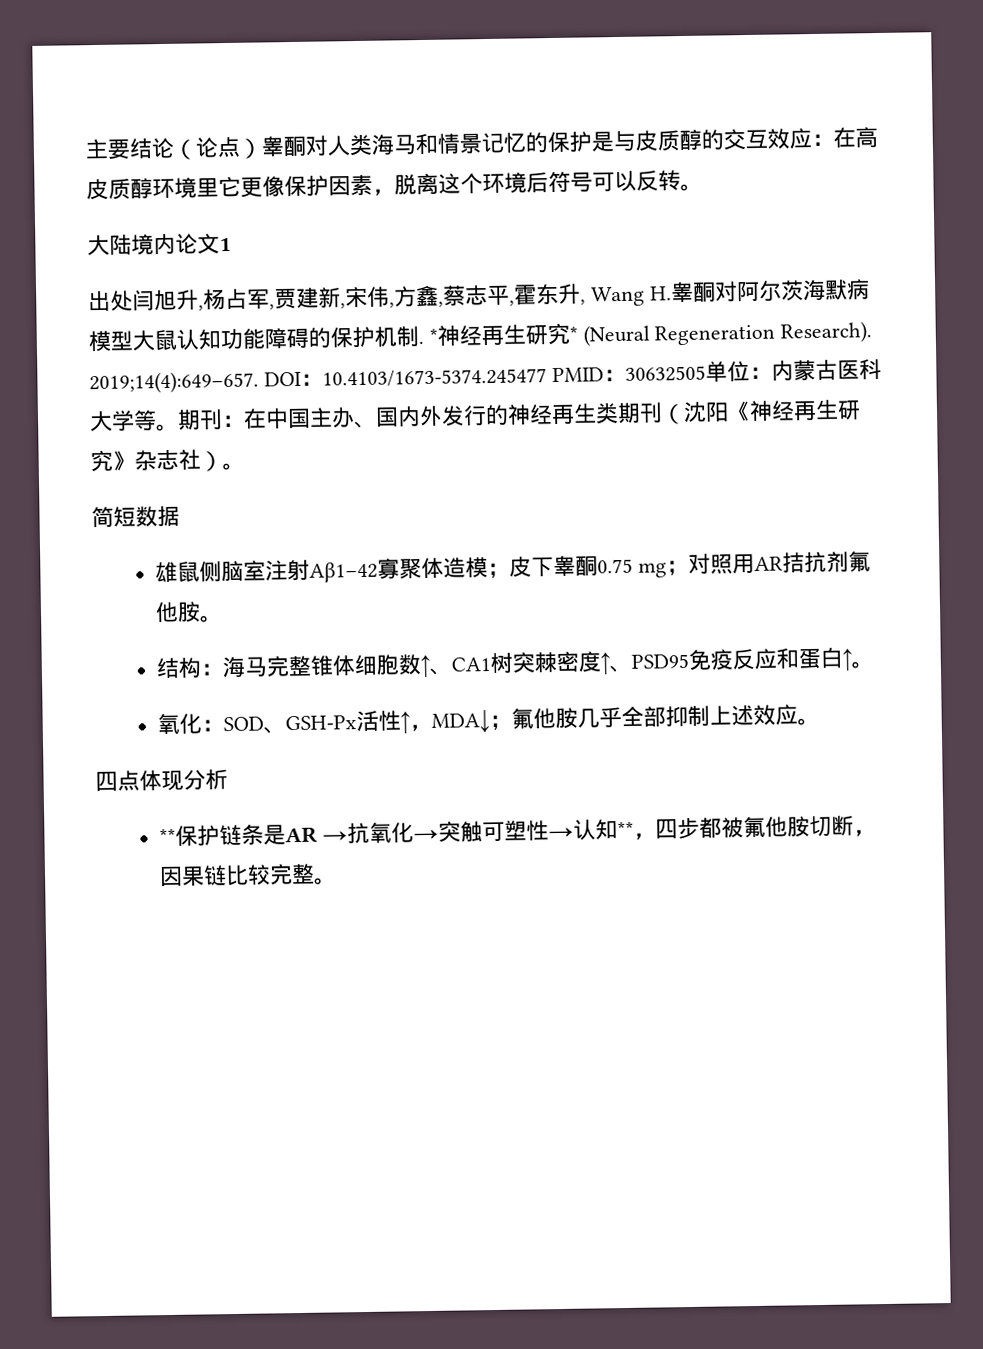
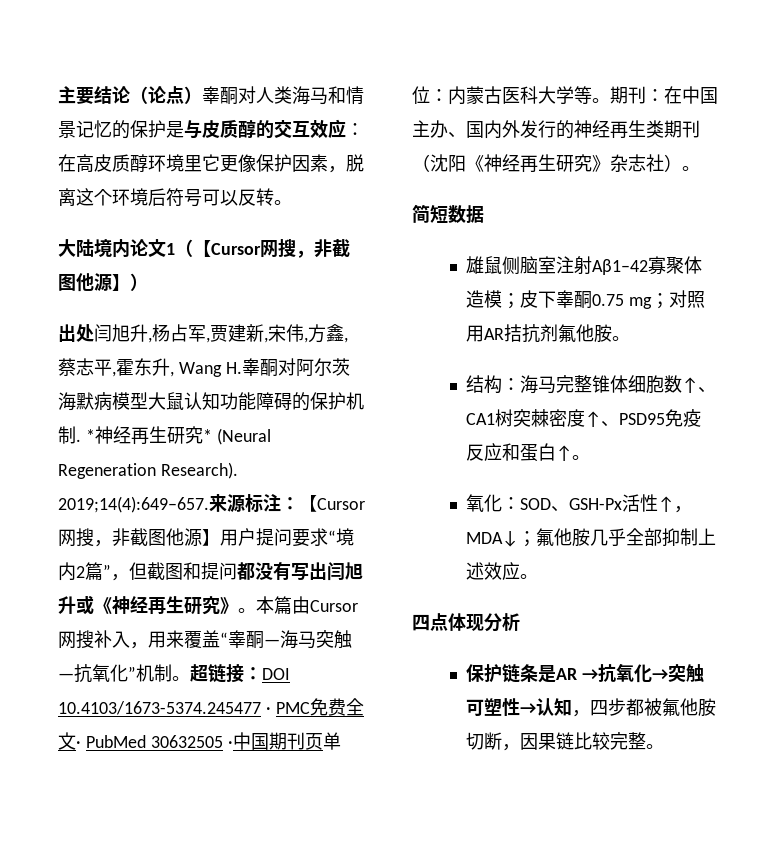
- 大陆境内论文1
+ 大陆境内论文1（【Cursor网搜，非截图他源】）
- DOI：10.4103/1673-5374.245477 PMID：30632505单位：内蒙古医科大学等。
+ 来源标注：【Cursor网搜，非截图他源】用户提问要求“境内2篇”，但截图和提问都没有写出闫旭升或《神经再生研究》。本篇由Cursor网搜补入，用来覆盖“睾酮—海马突触—抗氧化”机制。超链接：DOI 10.4103/1673-5374.245477 · PMC免费全文· PubMed 30632505 ·中国期刊页单位：内蒙古医科大学等。
- **保护链条是AR →抗氧化→突触可塑性→认知**，四步都被氟他胺切断，因果链比较完整。
+ 保护链条是AR →抗氧化→突触可塑性→认知，四步都被氟他胺切断，因果链比较完整。

